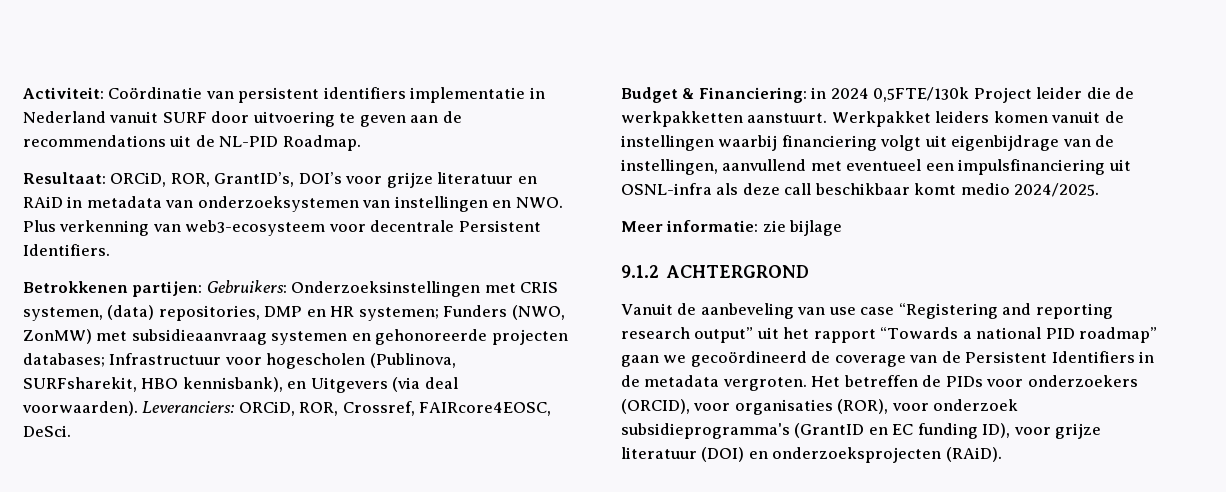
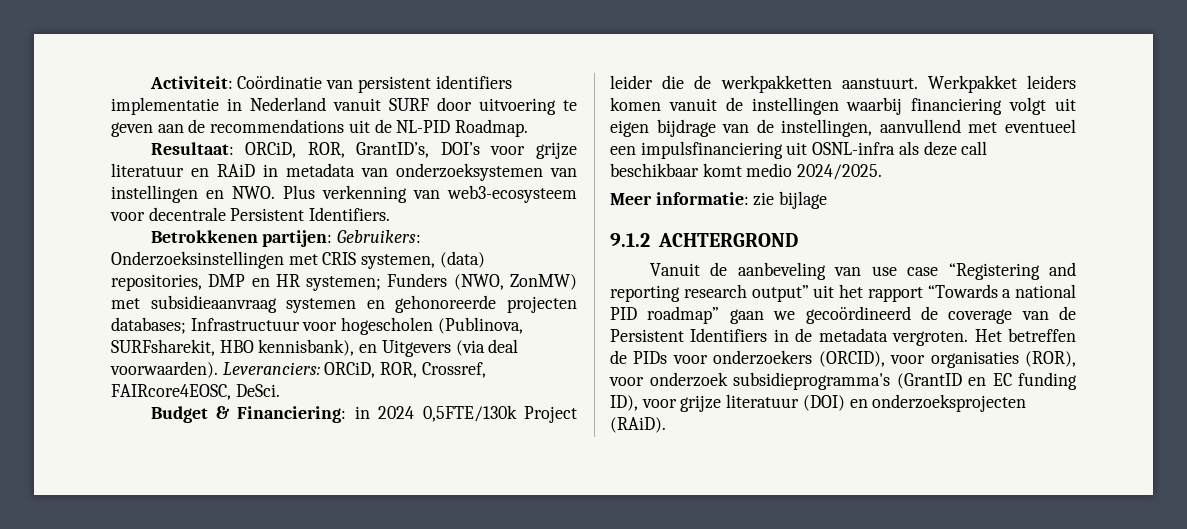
- Werkpakket leiders komen vanuit de instellingen waarbij financiering volgt uit eigenbijdrage van de instellingen, aanvullend met eventueel een impulsfinanciering uit OSNL-infra als deze call beschikbaar komt medio 2024/2025.
+ Werkpakket leiders komen vanuit de instellingen waarbij financiering volgt uit eigen bijdrage van de instellingen, aanvullend met eventueel een impulsfinanciering uit OSNL-infra als deze call beschikbaar komt medio 2024/2025.

